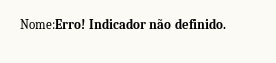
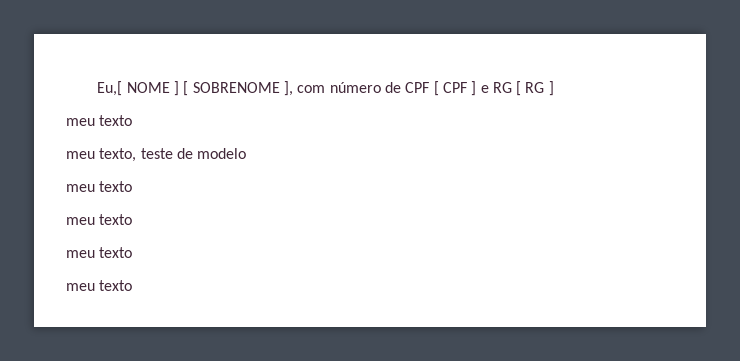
- Nome:Erro! Indicador não definido.
+ Eu,[ NOME ] [ SOBRENOME ], com número de CPF [ CPF ] e RG [ RG ]
+ meu texto
+ meu texto, teste de modelo
+ meu texto
+ meu texto
+ meu texto
+ meu texto

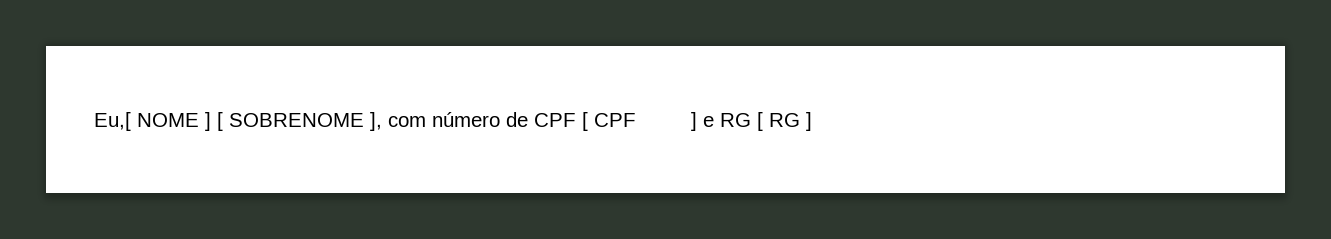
  Eu,[ NOME ] [ SOBRENOME ], com número de CPF [ CPF ] e RG [ RG ]
- meu texto
- meu texto, teste de modelo
- meu texto
- meu texto
- meu texto
- meu texto

